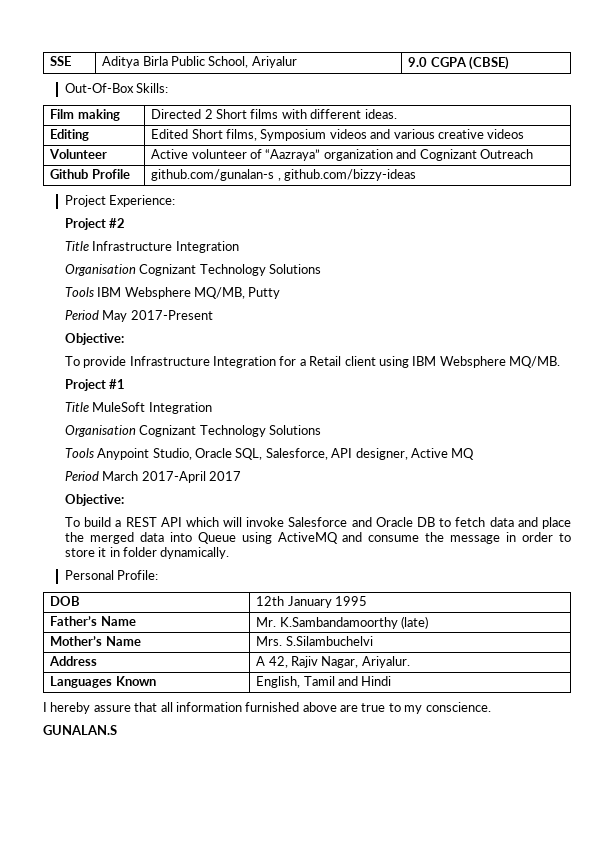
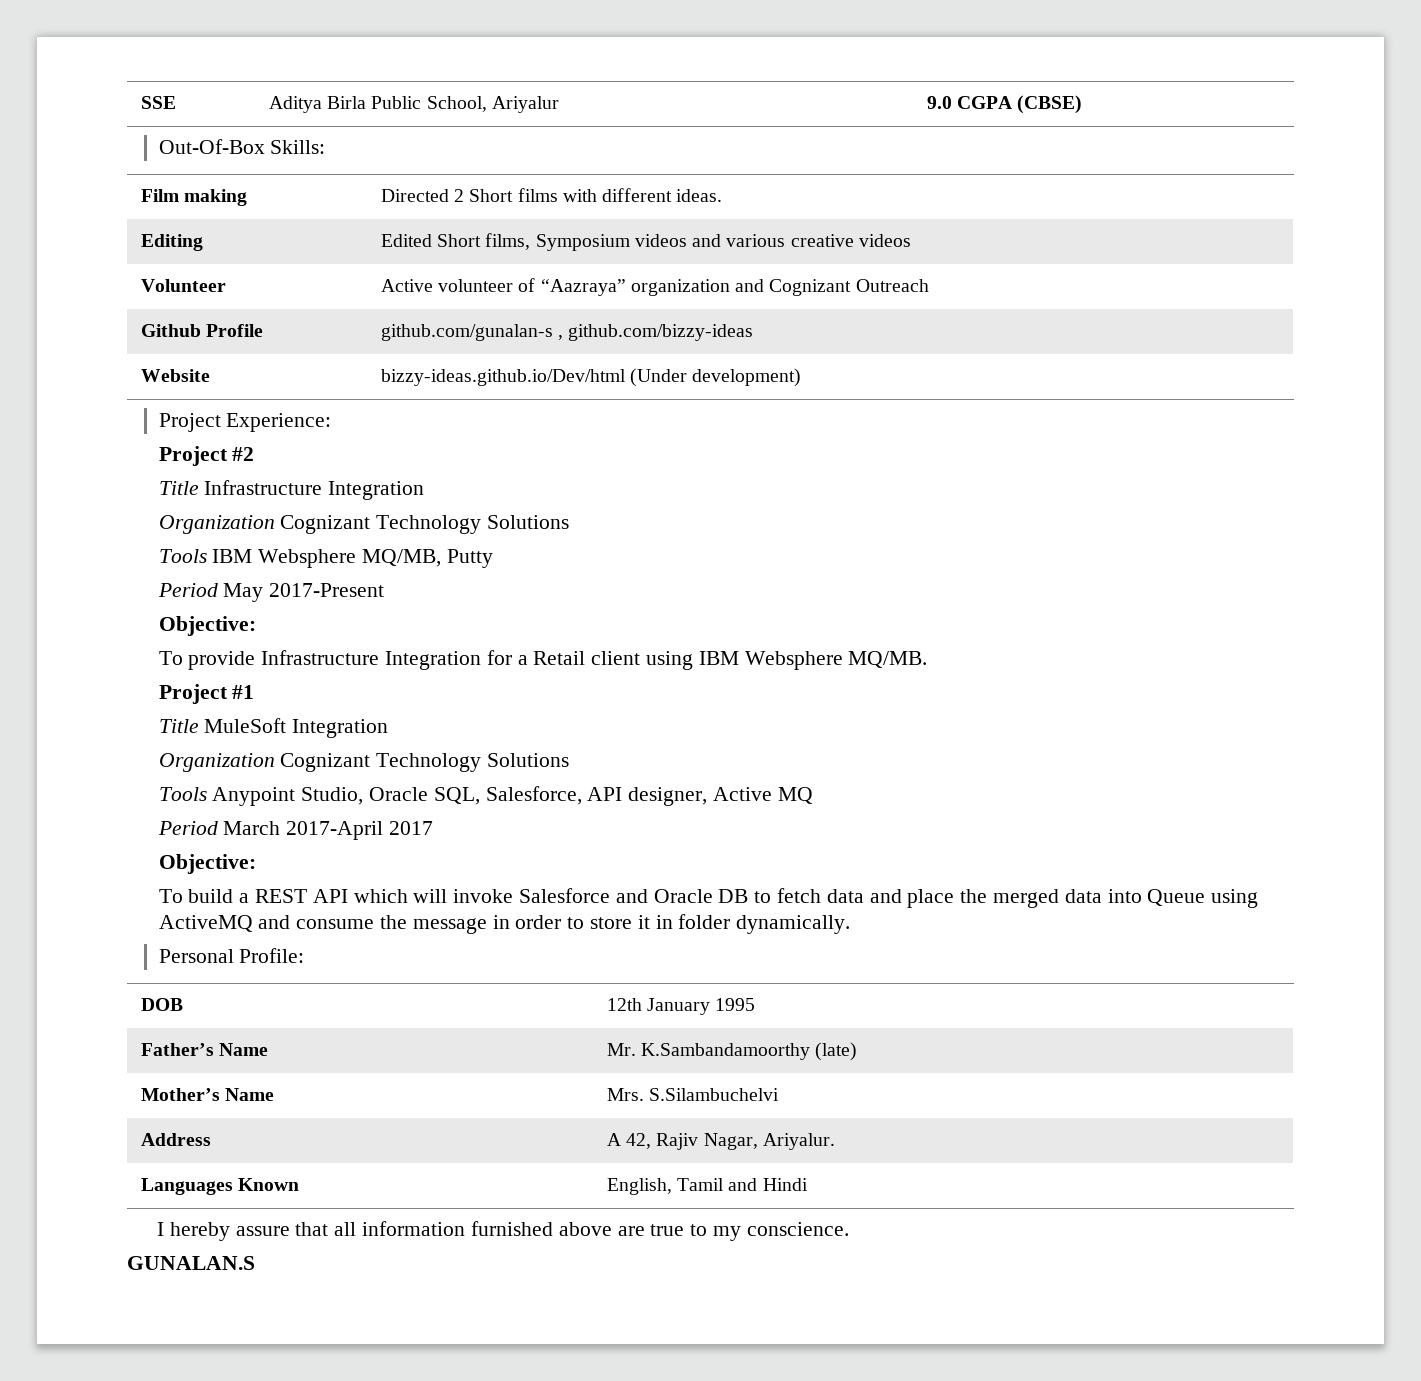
+ Website | bizzy-ideas.github.io/Dev/html (Under development)
  Title Infrastructure Integration
- Organisation Cognizant Technology Solutions
+ Organization Cognizant Technology Solutions
  Title MuleSoft Integration
- Organisation Cognizant Technology Solutions
+ Organization Cognizant Technology Solutions

